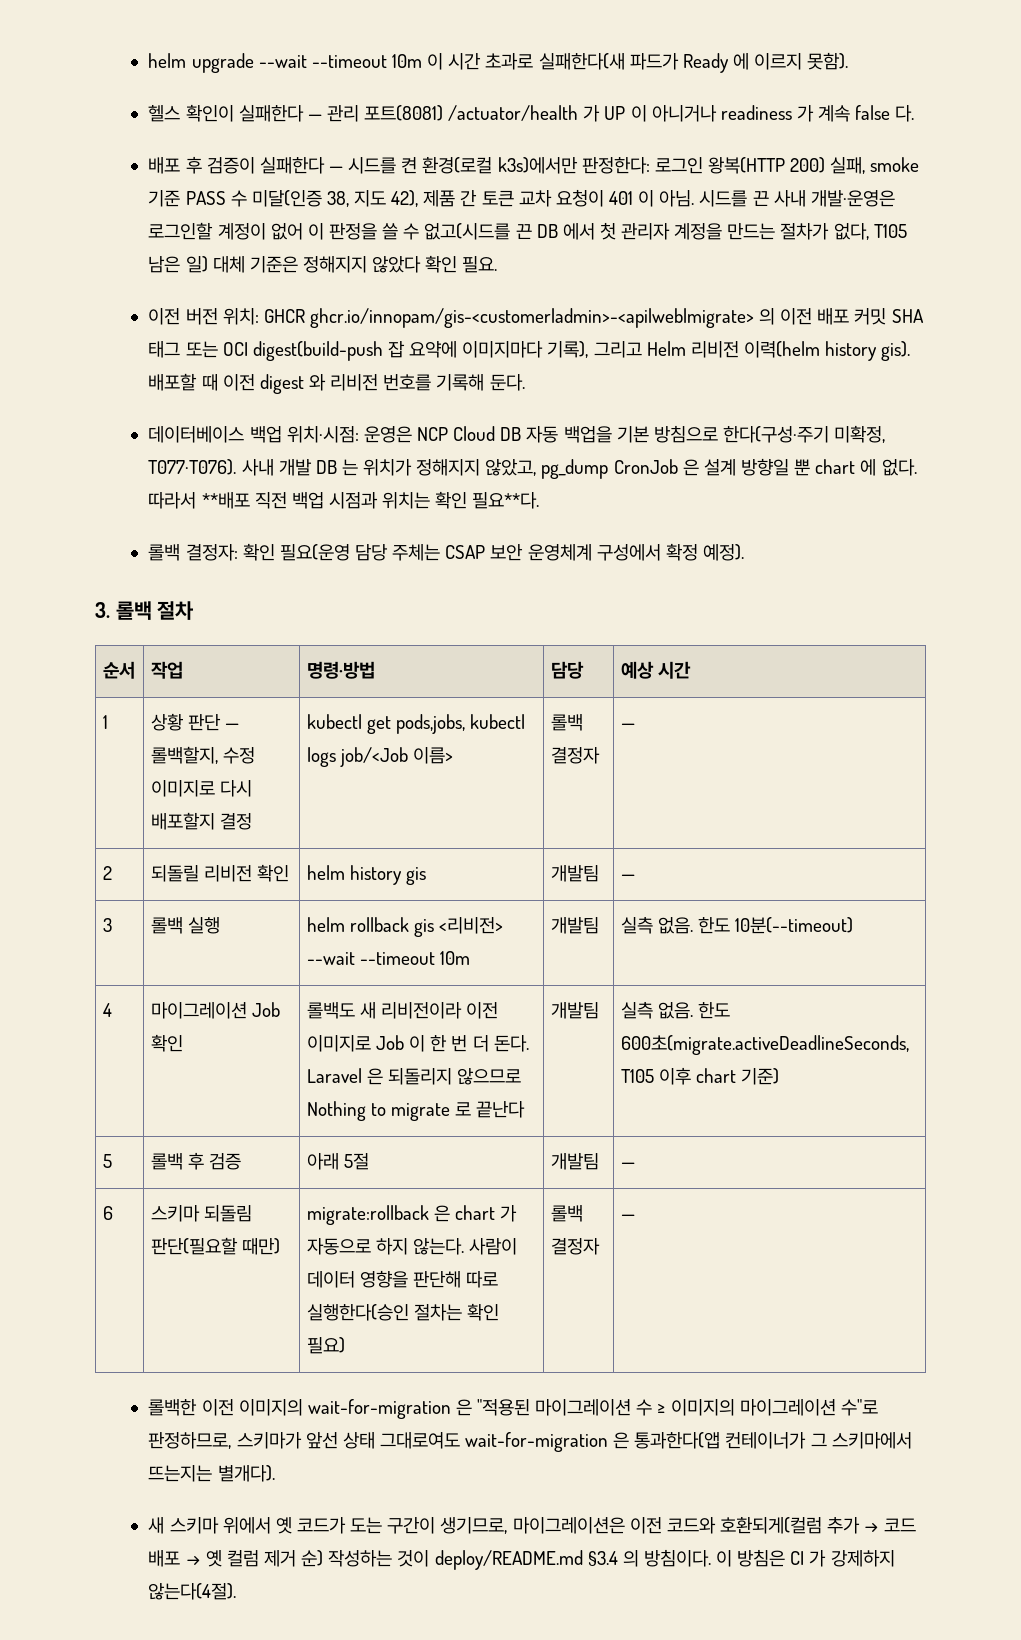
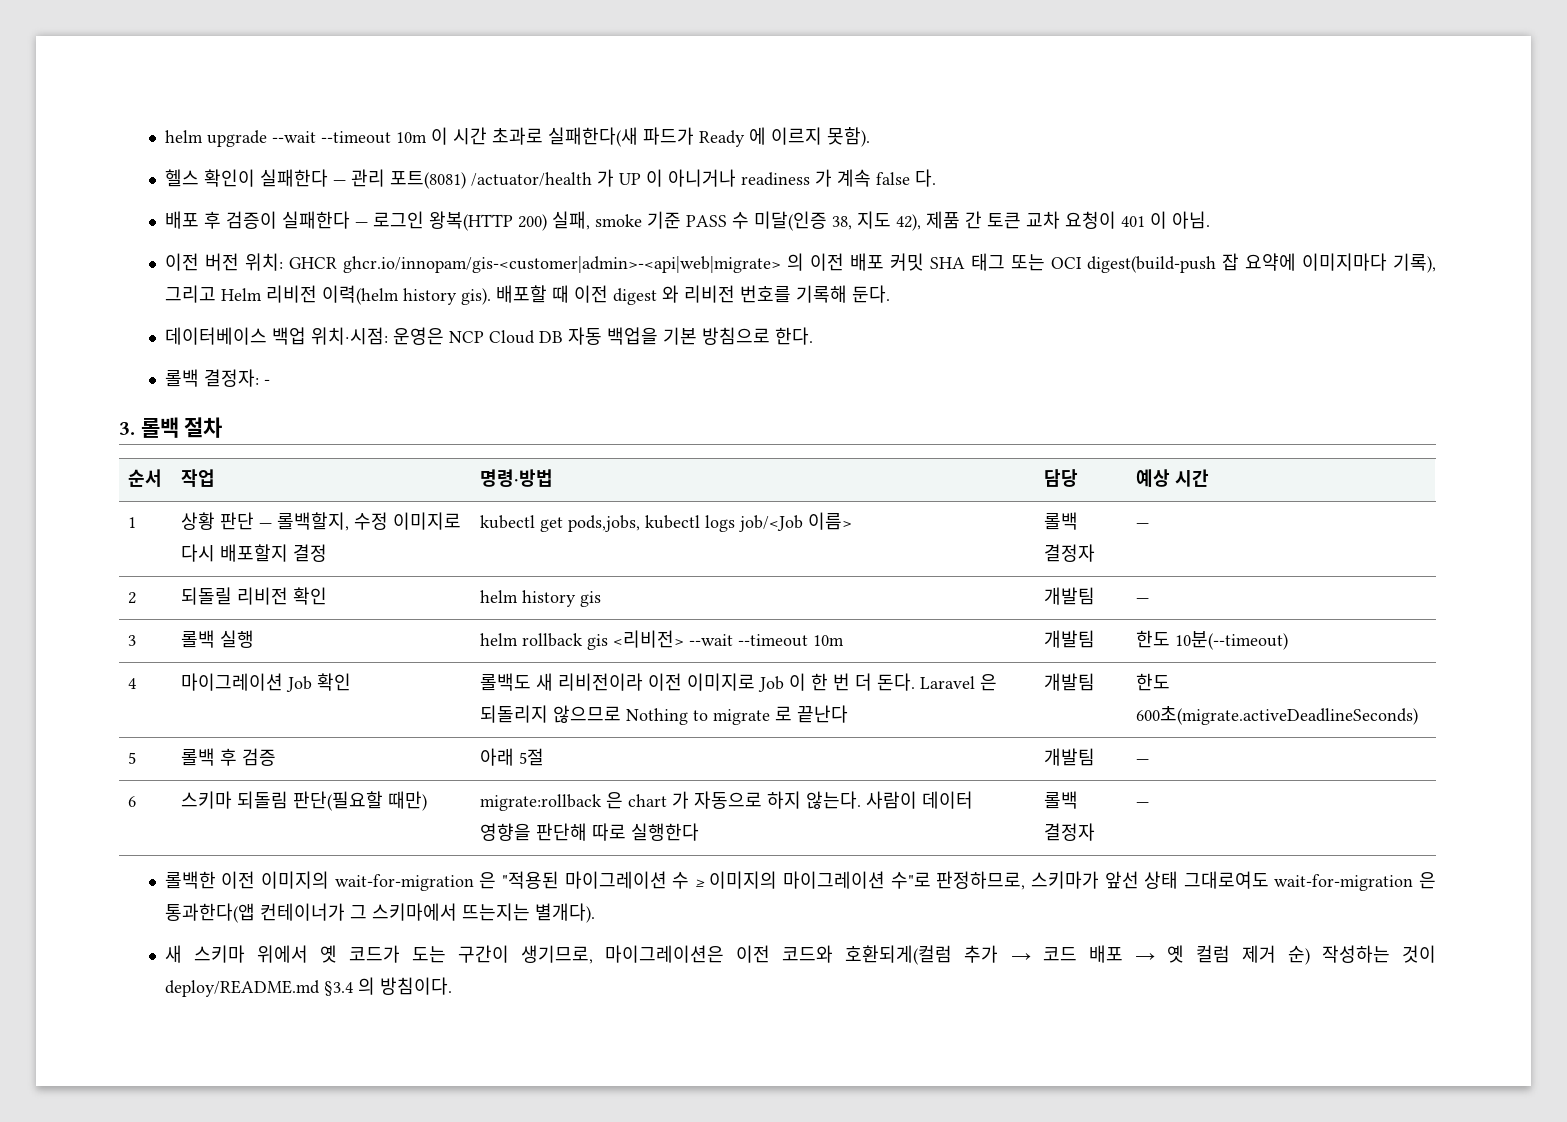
- 배포 후 검증이 실패한다 — 시드를 켠 환경(로컬 k3s)에서만 판정한다: 로그인 왕복(HTTP 200) 실패, smoke 기준 PASS 수 미달(인증 38, 지도 42), 제품 간 토큰 교차 요청이 401 이 아님. 시드를 끈 사내 개발·운영은 로그인할 계정이 없어 이 판정을 쓸 수 없고(시드를 끈 DB 에서 첫 관리자 계정을 만드는 절차가 없다, T105 남은 일) 대체 기준은 정해지지 않았다 확인 필요.
+ 배포 후 검증이 실패한다 — 로그인 왕복(HTTP 200) 실패, smoke 기준 PASS 수 미달(인증 38, 지도 42), 제품 간 토큰 교차 요청이 401 이 아님.
- 데이터베이스 백업 위치·시점: 운영은 NCP Cloud DB 자동 백업을 기본 방침으로 한다(구성·주기 미확정, T077·T076). 사내 개발 DB 는 위치가 정해지지 않았고, pg_dump CronJob 은 설계 방향일 뿐 chart 에 없다. 따라서 **배포 직전 백업 시점과 위치는 확인 필요**다.
- 롤백 결정자: 확인 필요(운영 담당 주체는 CSAP 보안 운영체계 구성에서 확정 예정).
+ 데이터베이스 백업 위치·시점: 운영은 NCP Cloud DB 자동 백업을 기본 방침으로 한다.
+ 롤백 결정자: -
- 3 | 롤백 실행 | helm rollback gis <리비전> --wait --timeout 10m | 개발팀 | 실측 없음. 한도 10분(--timeout)
+ 3 | 롤백 실행 | helm rollback gis <리비전> --wait --timeout 10m | 개발팀 | 한도 10분(--timeout)
- 4 | 마이그레이션 Job 확인 | 롤백도 새 리비전이라 이전 이미지로 Job 이 한 번 더 돈다. Laravel 은 되돌리지 않으므로 Nothing to migrate 로 끝난다 | 개발팀 | 실측 없음. 한도 600초(migrate.activeDeadlineSeconds, T105 이후 chart 기준)
+ 4 | 마이그레이션 Job 확인 | 롤백도 새 리비전이라 이전 이미지로 Job 이 한 번 더 돈다. Laravel 은 되돌리지 않으므로 Nothing to migrate 로 끝난다 | 개발팀 | 한도 600초(migrate.activeDeadlineSeconds)
- 6 | 스키마 되돌림 판단(필요할 때만) | migrate:rollback 은 chart 가 자동으로 하지 않는다. 사람이 데이터 영향을 판단해 따로 실행한다(승인 절차는 확인 필요) | 롤백 결정자 | —
+ 6 | 스키마 되돌림 판단(필요할 때만) | migrate:rollback 은 chart 가 자동으로 하지 않는다. 사람이 데이터 영향을 판단해 따로 실행한다 | 롤백 결정자 | —
- 이 방침은 CI 가 강제하지 않는다(4절).

